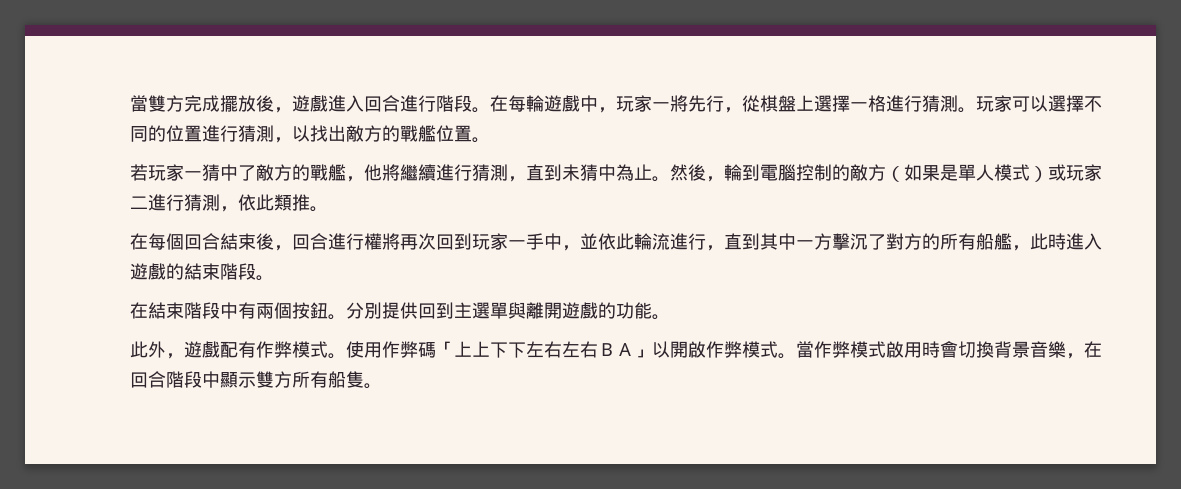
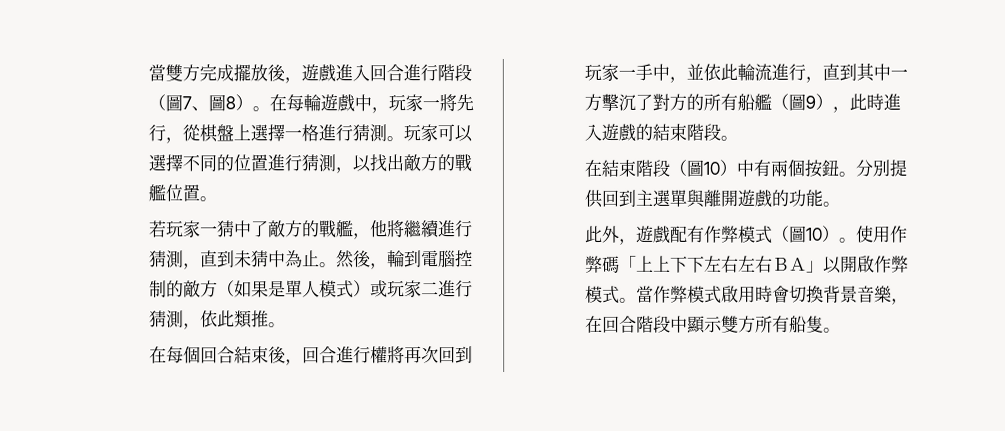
- 當雙方完成擺放後，遊戲進入回合進行階段。
+ 當雙方完成擺放後，遊戲進入回合進行階段（圖7、圖8）。
- 在每個回合結束後，回合進行權將再次回到玩家一手中，並依此輪流進行，直到其中一方擊沉了對方的所有船艦，此時進入遊戲的結束階段。
+ 在每個回合結束後，回合進行權將再次回到玩家一手中，並依此輪流進行，直到其中一方擊沉了對方的所有船艦（圖9），此時進入遊戲的結束階段。
- 在結束階段中有兩個按鈕。
+ 在結束階段（圖10）中有兩個按鈕。
- 此外，遊戲配有作弊模式。
+ 此外，遊戲配有作弊模式（圖10）。

